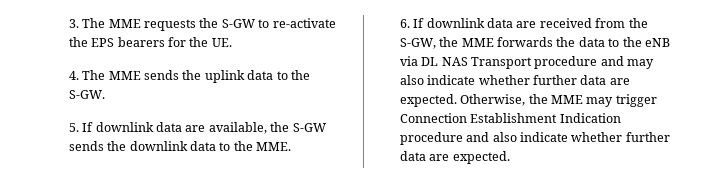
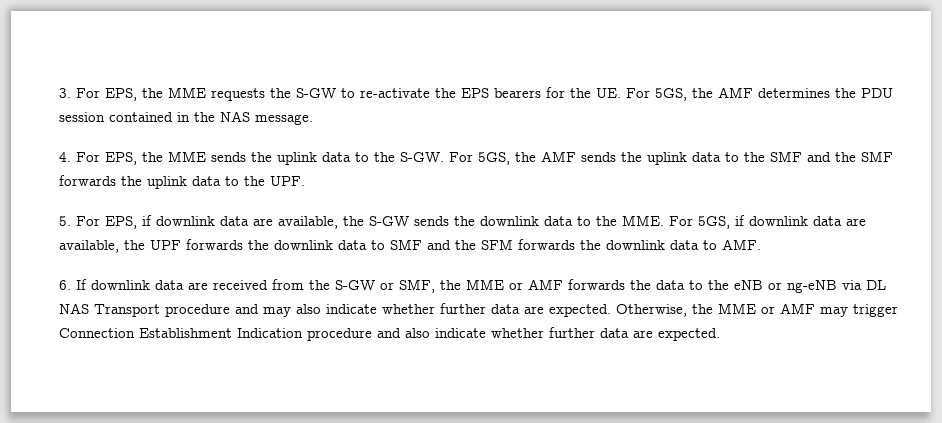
- 3. The MME requests the S-GW to re-activate the EPS bearers for the UE.
- 4. The MME sends the uplink data to the S-GW.
- 5. If downlink data are available, the S-GW sends the downlink data to the MME.
+ 3. For EPS, the MME requests the S-GW to re-activate the EPS bearers for the UE. For 5GS, the AMF determines the PDU session contained in the NAS message.
+ 4. For EPS, the MME sends the uplink data to the S-GW. For 5GS, the AMF sends the uplink data to the SMF and the SMF forwards the uplink data to the UPF.
+ 5. For EPS, if downlink data are available, the S-GW sends the downlink data to the MME. For 5GS, if downlink data are available, the UPF forwards the downlink data to SMF and the SFM forwards the downlink data to AMF.
- 6. If downlink data are received from the S-GW, the MME forwards the data to the eNB via DL NAS Transport procedure and may also indicate whether further data are expected.
+ 6. If downlink data are received from the S-GW or SMF, the MME or AMF forwards the data to the eNB or ng-eNB via DL NAS Transport procedure and may also indicate whether further data are expected.
- Otherwise, the MME may trigger Connection Establishment Indication procedure and also indicate whether further data are expected.
+ Otherwise, the MME or AMF may trigger Connection Establishment Indication procedure and also indicate whether further data are expected.

